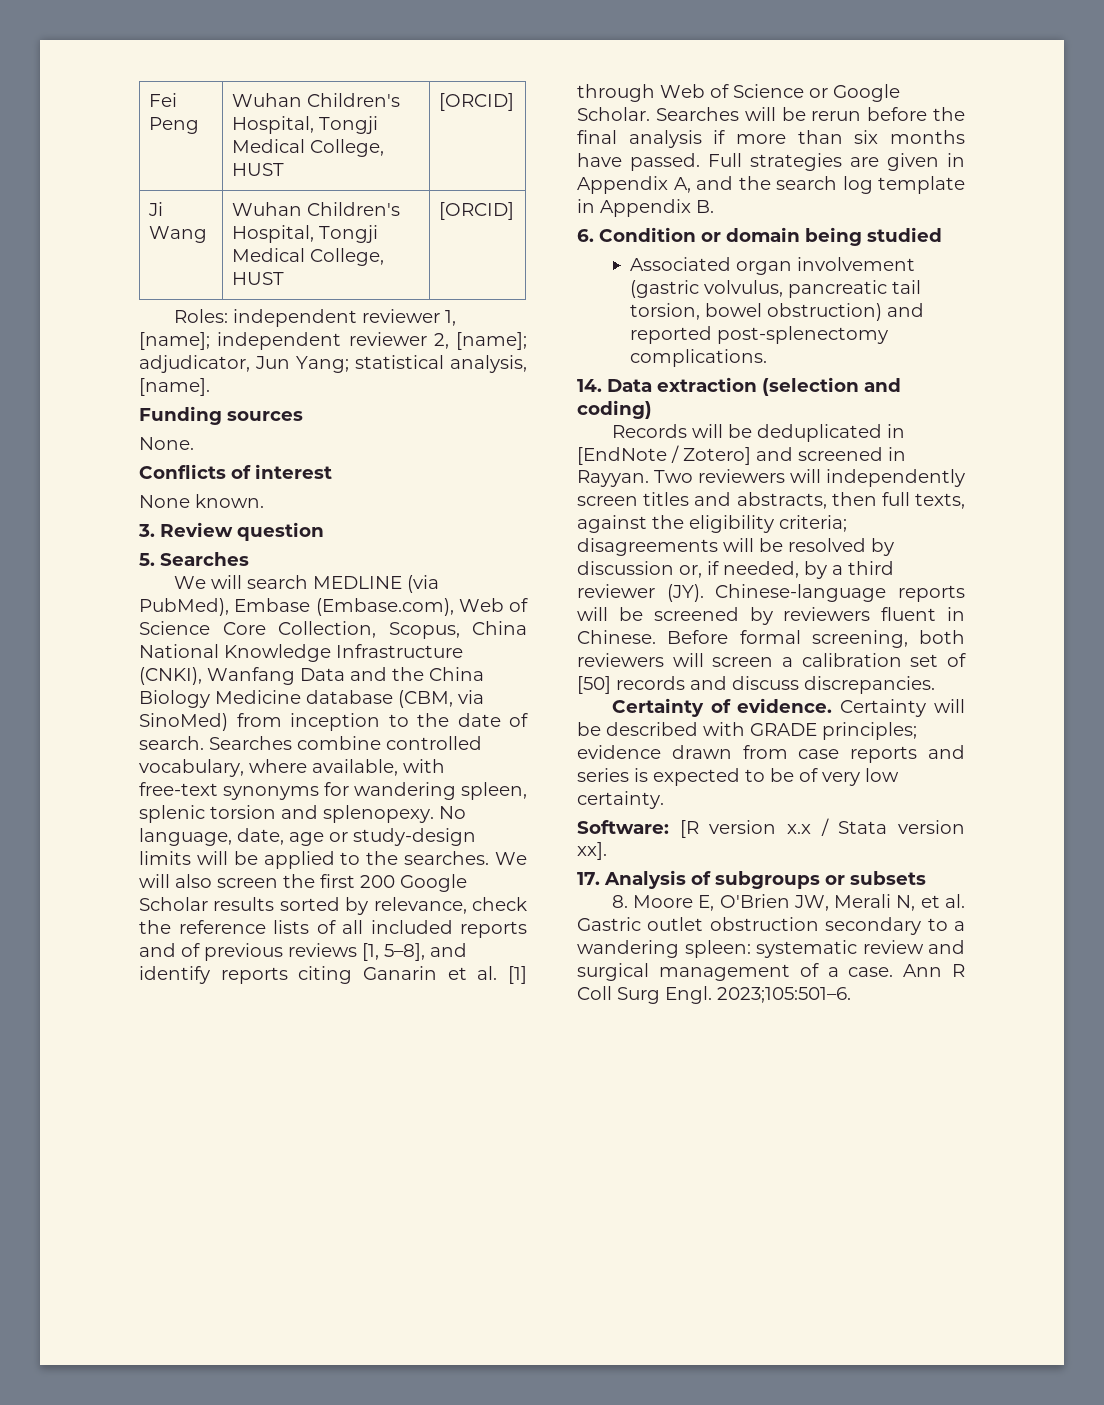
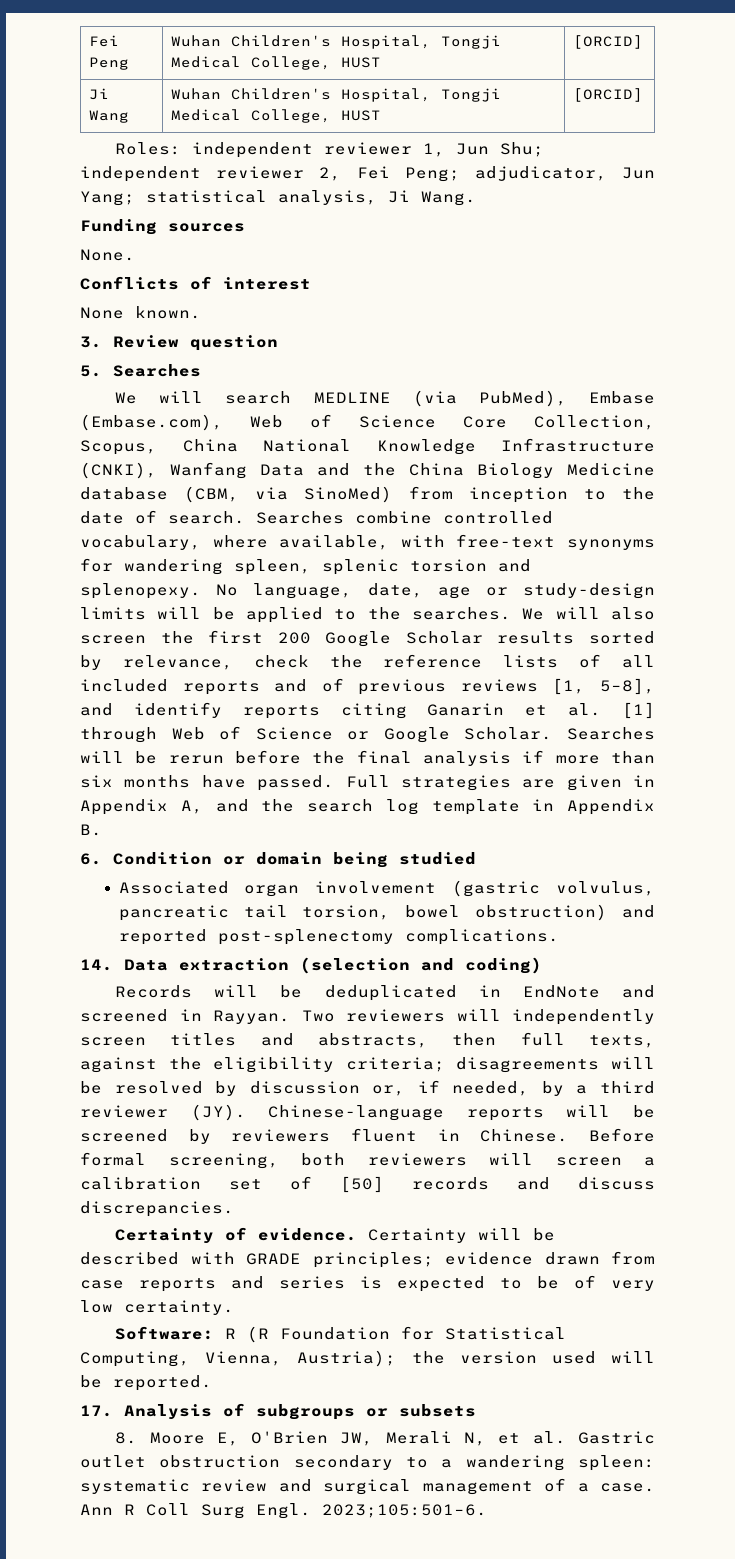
- Roles: independent reviewer 1, [name]; independent reviewer 2, [name]; adjudicator, Jun Yang; statistical analysis, [name].
+ Roles: independent reviewer 1, Jun Shu; independent reviewer 2, Fei Peng; adjudicator, Jun Yang; statistical analysis, Ji Wang.
- Records will be deduplicated in [EndNote / Zotero] and screened in Rayyan.
+ Records will be deduplicated in EndNote and screened in Rayyan.
- Software: [R version x.x / Stata version xx].
+ Software: R (R Foundation for Statistical Computing, Vienna, Austria); the version used will be reported.

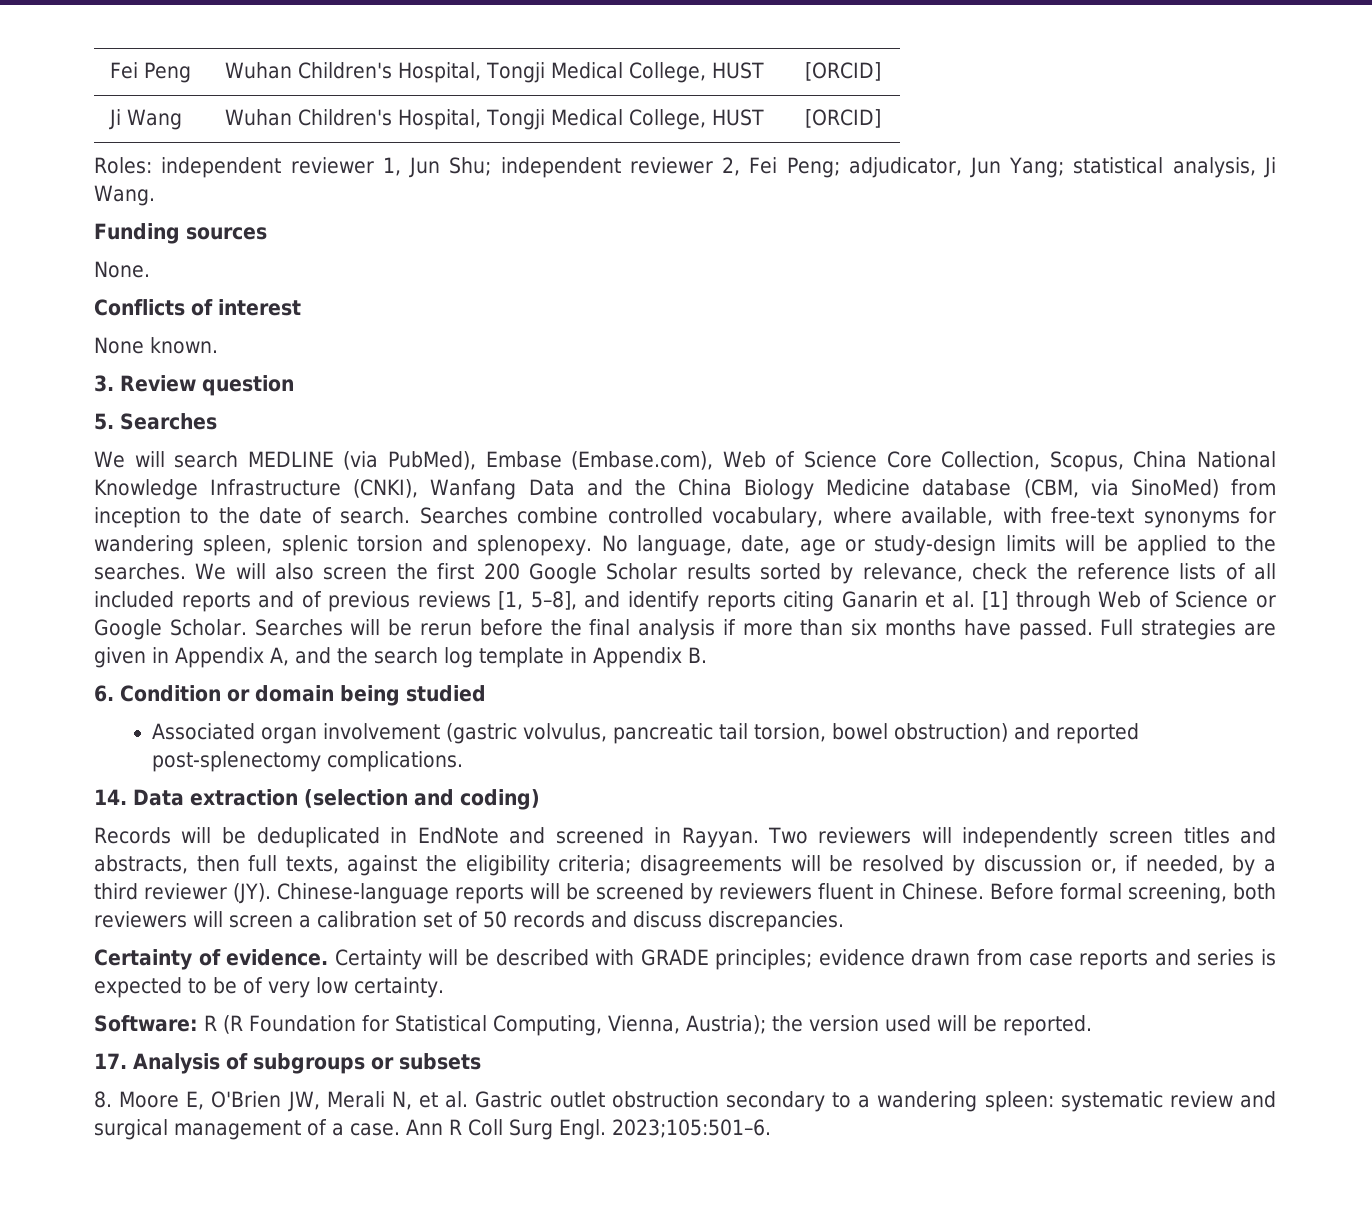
- Before formal screening, both reviewers will screen a calibration set of [50] records and discuss discrepancies.
+ Before formal screening, both reviewers will screen a calibration set of 50 records and discuss discrepancies.

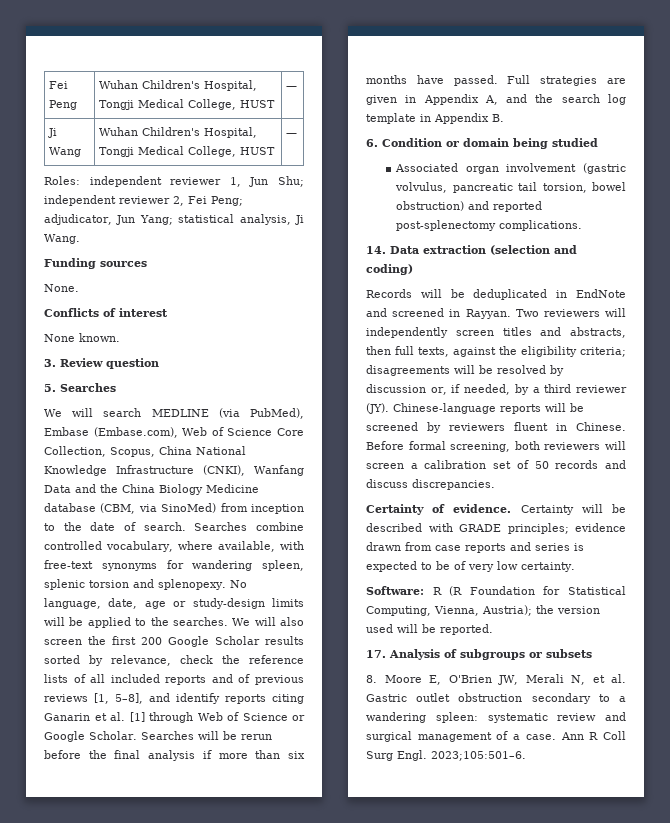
- Fei Peng | Wuhan Children's Hospital, Tongji Medical College, HUST | [ORCID]
+ Fei Peng | Wuhan Children's Hospital, Tongji Medical College, HUST | —
- Ji Wang | Wuhan Children's Hospital, Tongji Medical College, HUST | [ORCID]
+ Ji Wang | Wuhan Children's Hospital, Tongji Medical College, HUST | —

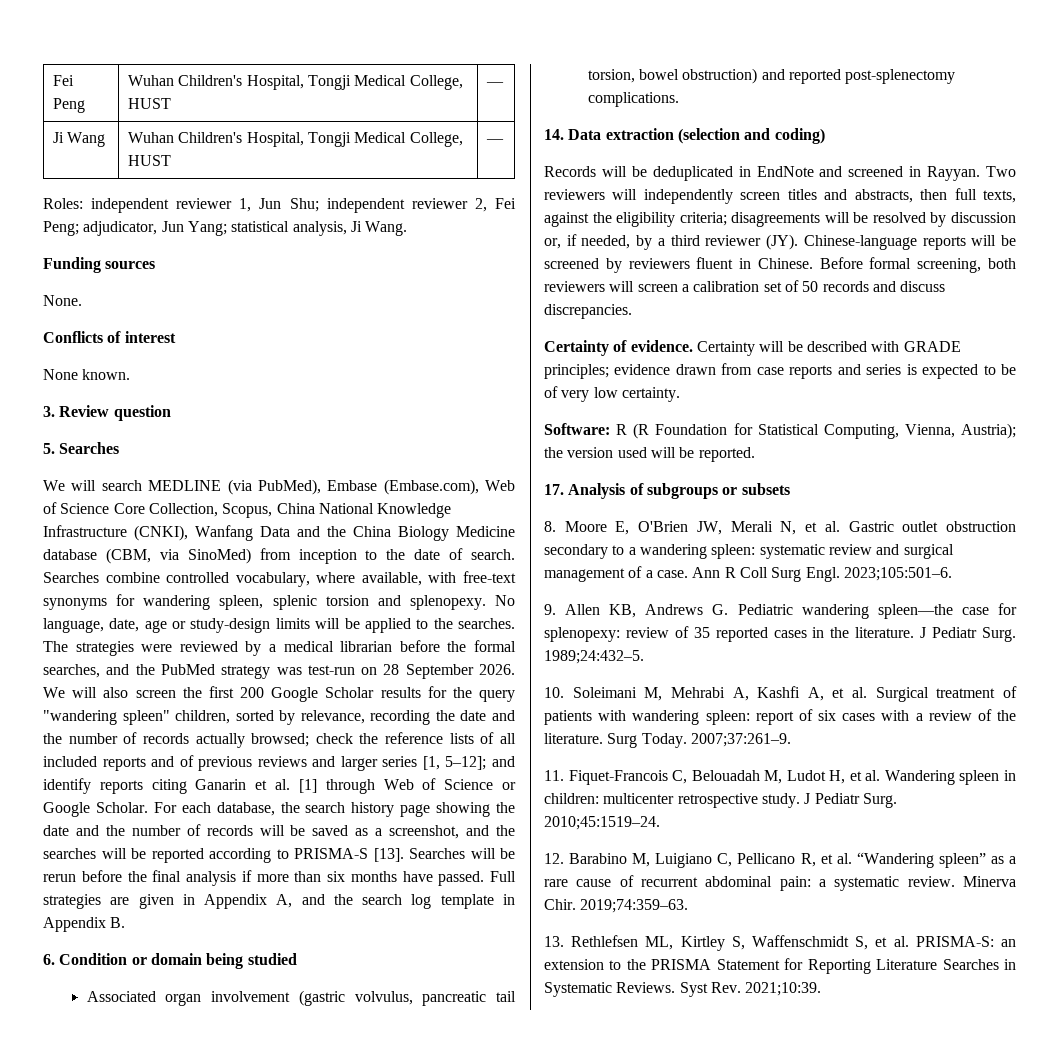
+ The strategies were reviewed by a medical librarian before the formal searches, and the PubMed strategy was test-run on 28 September 2026.
- We will also screen the first 200 Google Scholar results sorted by relevance, check the reference lists of all included reports and of previous reviews [1, 5–8], and identify reports citing Ganarin et al. [1] through Web of Science or Google Scholar.
+ We will also screen the first 200 Google Scholar results for the query "wandering spleen" children, sorted by relevance, recording the date and the number of records actually browsed; check the reference lists of all included reports and of previous reviews and larger series [1, 5–12]; and identify reports citing Ganarin et al. [1] through Web of Science or Google Scholar.
+ For each database, the search history page showing the date and the number of records will be saved as a screenshot, and the searches will be reported according to PRISMA-S [13].
+ 9. Allen KB, Andrews G. Pediatric wandering spleen—the case for splenopexy: review of 35 reported cases in the literature. J Pediatr Surg. 1989;24:432–5.
+ 10. Soleimani M, Mehrabi A, Kashfi A, et al. Surgical treatment of patients with wandering spleen: report of six cases with a review of the literature. Surg Today. 2007;37:261–9.
+ 11. Fiquet-Francois C, Belouadah M, Ludot H, et al. Wandering spleen in children: multicenter retrospective study. J Pediatr Surg. 2010;45:1519–24.
+ 12. Barabino M, Luigiano C, Pellicano R, et al. “Wandering spleen” as a rare cause of recurrent abdominal pain: a systematic review. Minerva Chir. 2019;74:359–63.
+ 13. Rethlefsen ML, Kirtley S, Waffenschmidt S, et al. PRISMA-S: an extension to the PRISMA Statement for Reporting Literature Searches in Systematic Reviews. Syst Rev. 2021;10:39.

